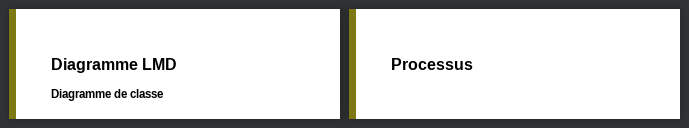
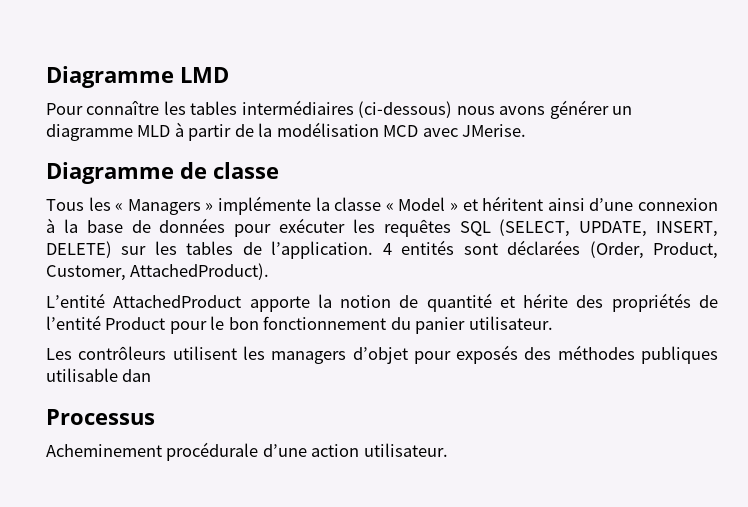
+ Pour connaître les tables intermédiaires (ci-dessous) nous avons générer un diagramme MLD à partir de la modélisation MCD avec JMerise.
  Diagramme de classe
+ Tous les « Managers » implémente la classe « Model » et héritent ainsi d’une connexion à la base de données pour exécuter les requêtes SQL (SELECT, UPDATE, INSERT, DELETE) sur les tables de l’application. 4 entités sont déclarées (Order, Product, Customer, AttachedProduct).
+ L’entité AttachedProduct apporte la notion de quantité et hérite des propriétés de l’entité Product pour le bon fonctionnement du panier utilisateur.
+ Les contrôleurs utilisent les managers d’objet pour exposés des méthodes publiques utilisable dan
  Processus
+ Acheminement procédurale d’une action utilisateur.

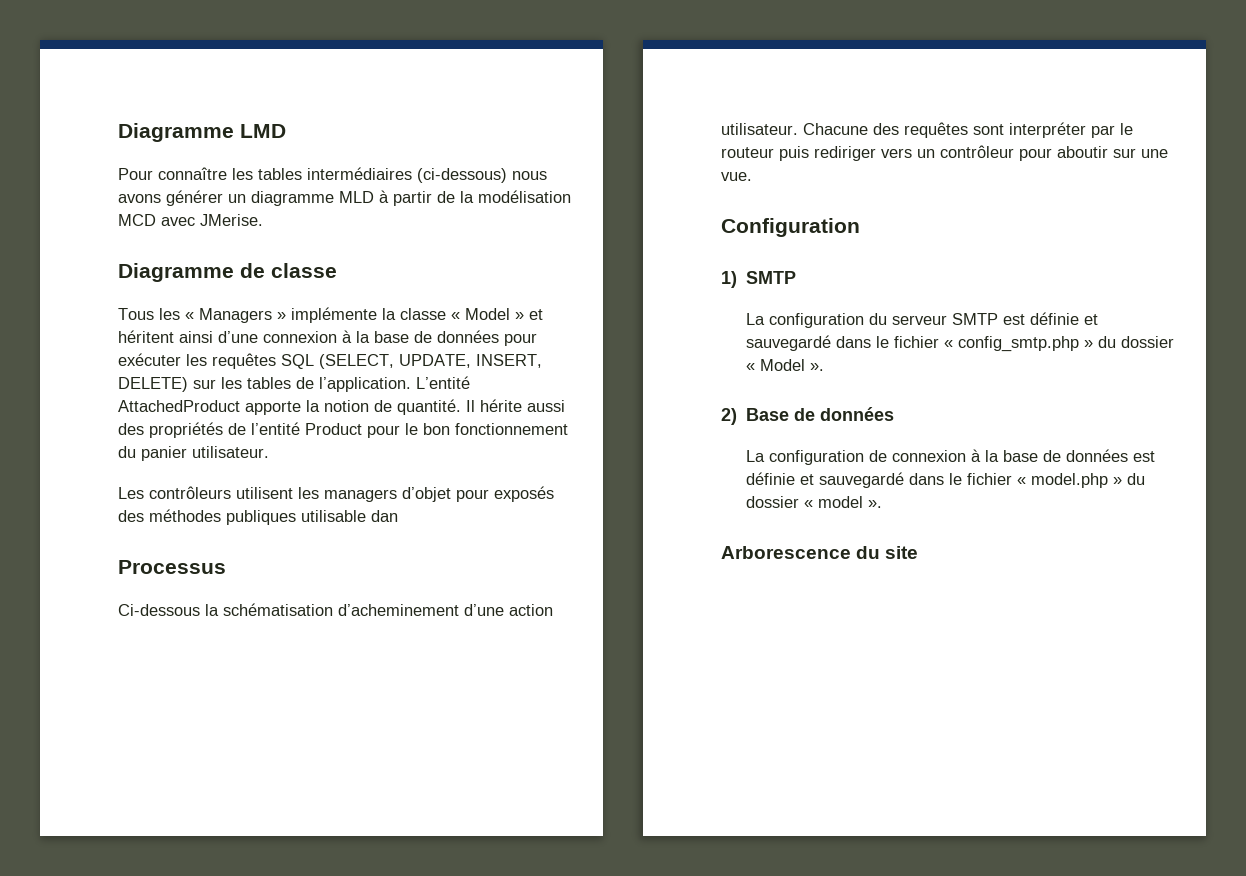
- Tous les « Managers » implémente la classe « Model » et héritent ainsi d’une connexion à la base de données pour exécuter les requêtes SQL (SELECT, UPDATE, INSERT, DELETE) sur les tables de l’application. 4 entités sont déclarées (Order, Product, Customer, AttachedProduct).
- L’entité AttachedProduct apporte la notion de quantité et hérite des propriétés de l’entité Product pour le bon fonctionnement du panier utilisateur.
+ Tous les « Managers » implémente la classe « Model » et héritent ainsi d’une connexion à la base de données pour exécuter les requêtes SQL (SELECT, UPDATE, INSERT, DELETE) sur les tables de l’application. L’entité AttachedProduct apporte la notion de quantité. Il hérite aussi des propriétés de l’entité Product pour le bon fonctionnement du panier utilisateur.
- Acheminement procédurale d’une action utilisateur.
+ Ci-dessous la schématisation d’acheminement d’une action utilisateur. Chacune des requêtes sont interpréter par le routeur puis rediriger vers un contrôleur pour aboutir sur une vue.
+ Configuration
+ 1) SMTP
+ La configuration du serveur SMTP est définie et sauvegardé dans le fichier « config_smtp.php » du dossier « Model ».
+ 2) Base de données
+ La configuration de connexion à la base de données est définie et sauvegardé dans le fichier « model.php » du dossier « model ».
+ Arborescence du site

